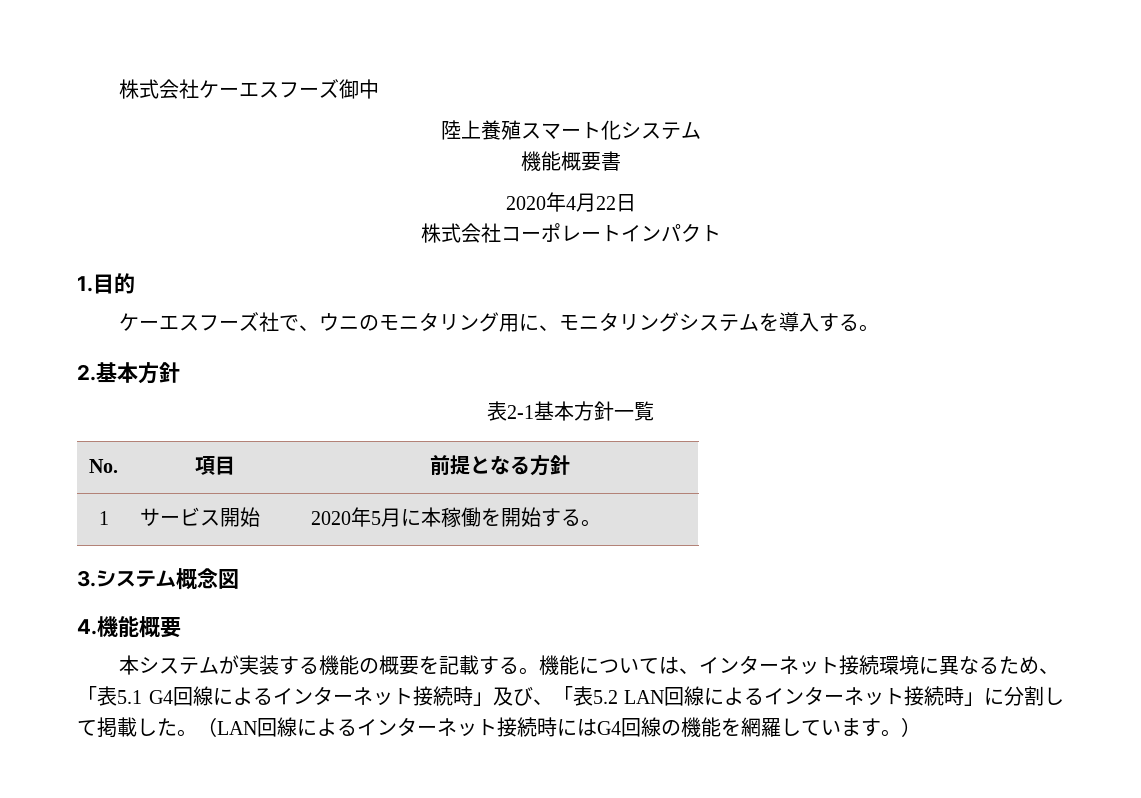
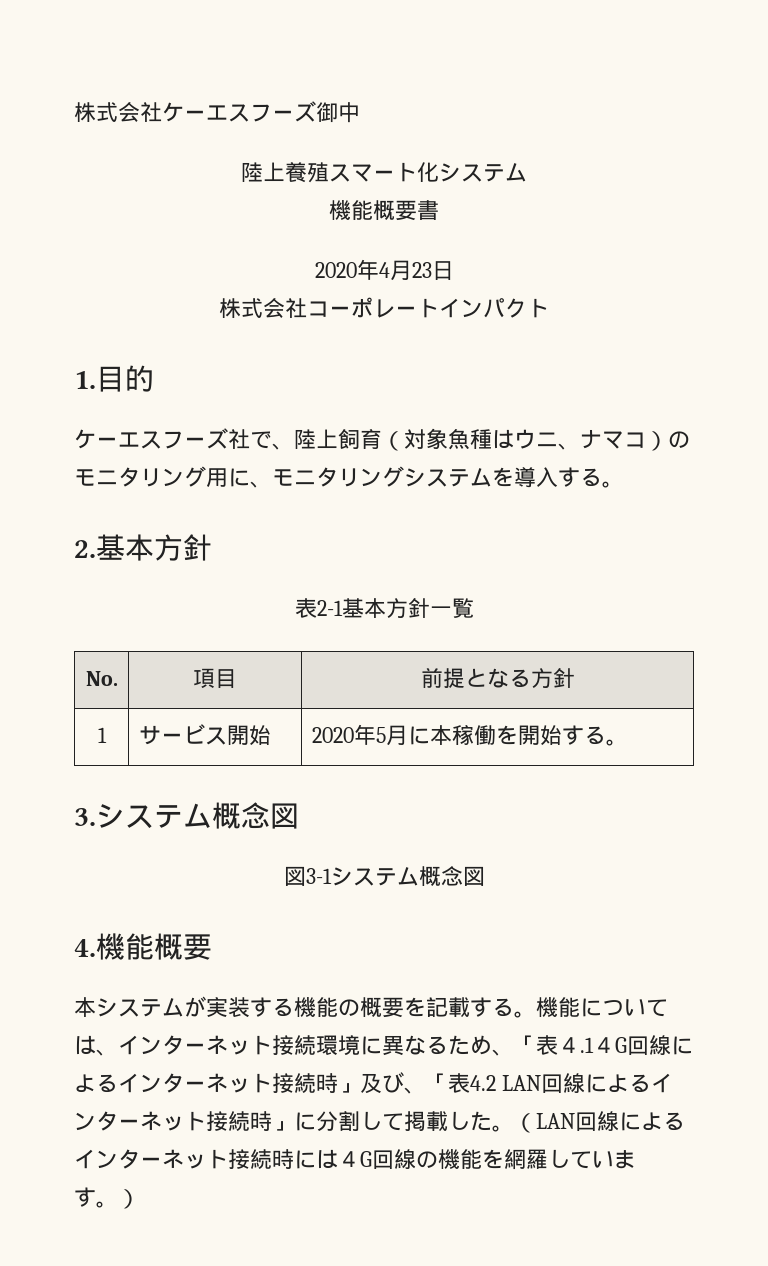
- 2020年4月22日
+ 2020年4月23日
- ケーエスフーズ社で、ウニのモニタリング用に、モニタリングシステムを導入する。
+ ケーエスフーズ社で、陸上飼育（対象魚種はウニ、ナマコ）のモニタリング用に、モニタリングシステムを導入する。
+ 図3-1システム概念図
- 機能については、インターネット接続環境に異なるため、「表5.1 G4回線によるインターネット接続時」及び、「表5.2 LAN回線によるインターネット接続時」に分割して掲載した。
+ 機能については、インターネット接続環境に異なるため、「表４.1４G回線によるインターネット接続時」及び、「表4.2 LAN回線によるインターネット接続時」に分割して掲載した。
- （LAN回線によるインターネット接続時にはG4回線の機能を網羅しています。）
+ （LAN回線によるインターネット接続時には４G回線の機能を網羅しています。）

